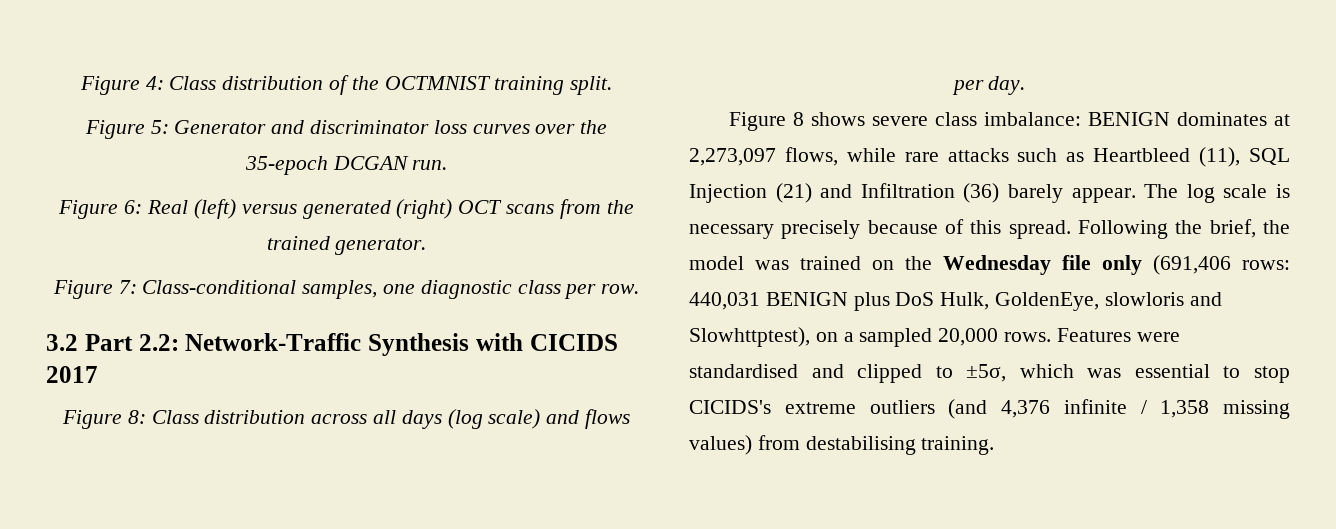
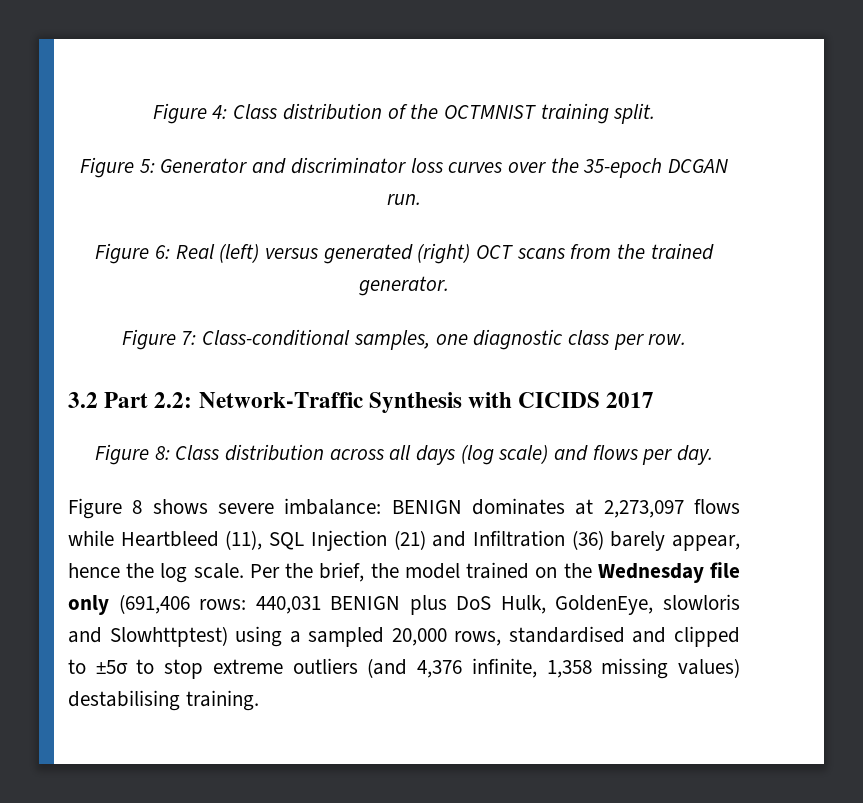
- Figure 8 shows severe class imbalance: BENIGN dominates at 2,273,097 flows, while rare attacks such as Heartbleed (11), SQL Injection (21) and Infiltration (36) barely appear. The log scale is necessary precisely because of this spread. Following the brief, the model was trained on the Wednesday file only (691,406 rows: 440,031 BENIGN plus DoS Hulk, GoldenEye, slowloris and Slowhttptest), on a sampled 20,000 rows. Features were standardised and clipped to ±5σ, which was essential to stop CICIDS's extreme outliers (and 4,376 infinite / 1,358 missing values) from destabilising training.
+ Figure 8 shows severe imbalance: BENIGN dominates at 2,273,097 flows while Heartbleed (11), SQL Injection (21) and Infiltration (36) barely appear, hence the log scale. Per the brief, the model trained on the Wednesday file only (691,406 rows: 440,031 BENIGN plus DoS Hulk, GoldenEye, slowloris and Slowhttptest) using a sampled 20,000 rows, standardised and clipped to ±5σ to stop extreme outliers (and 4,376 infinite, 1,358 missing values) destabilising training.

